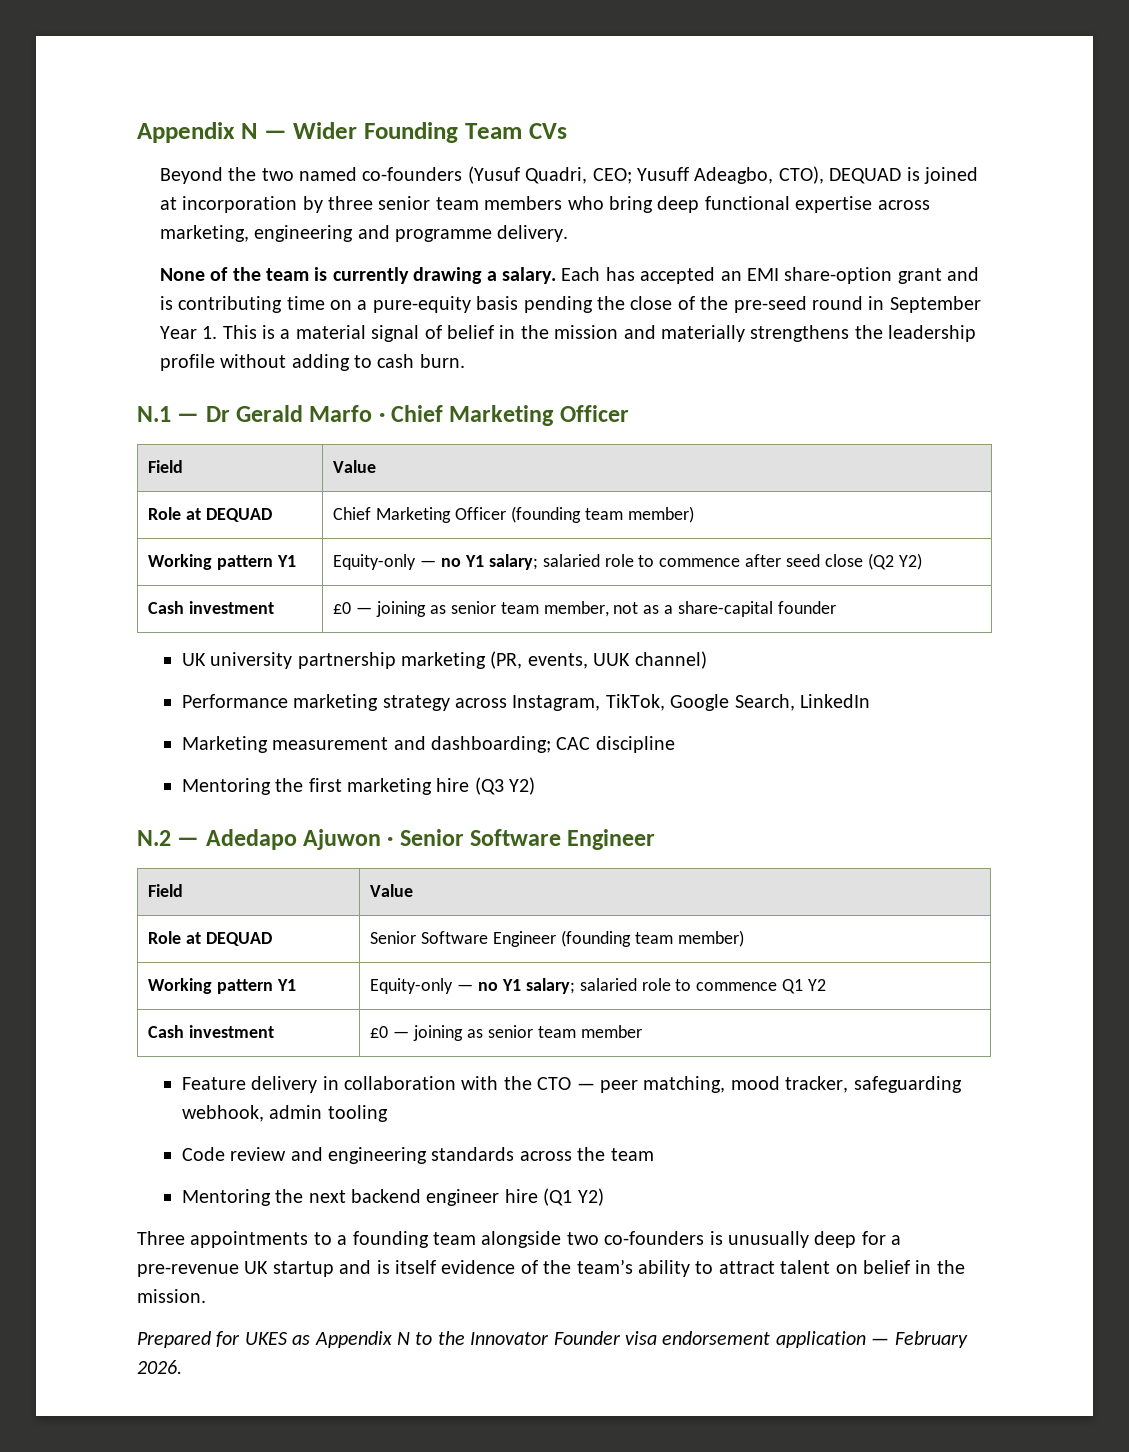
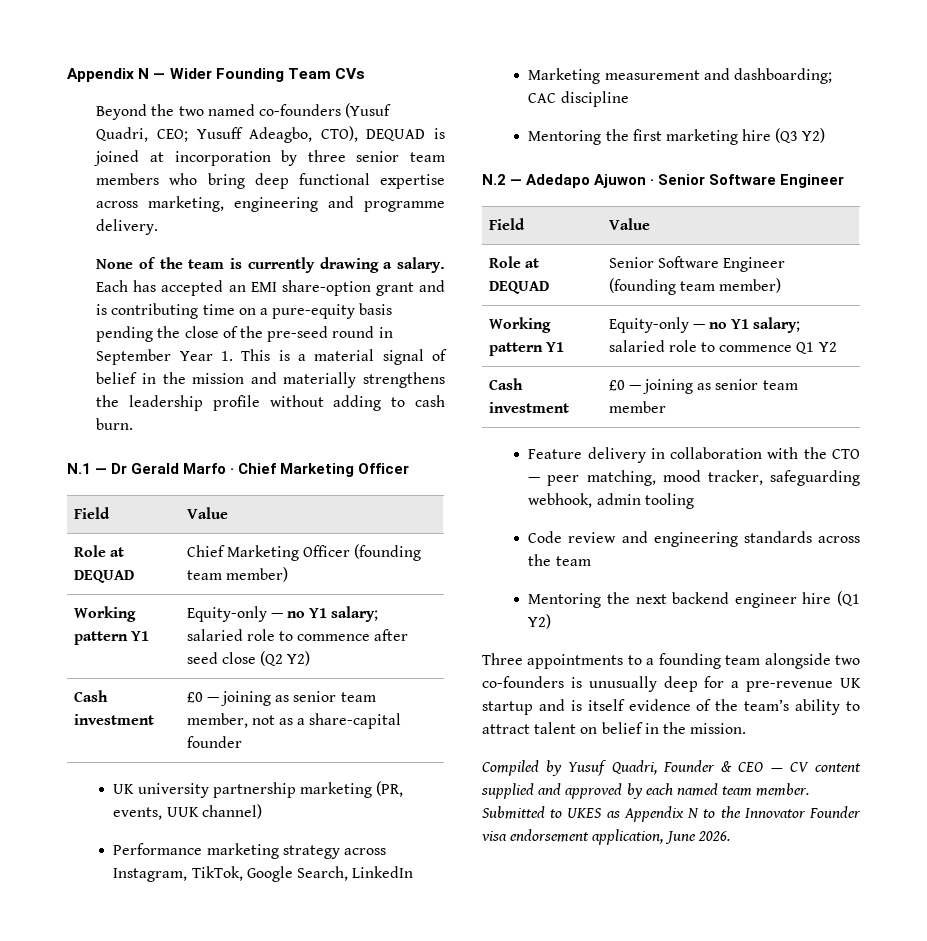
- Prepared for UKES as Appendix N to the Innovator Founder visa endorsement application — February 2026.
+ Compiled by Yusuf Quadri, Founder & CEO — CV content supplied and approved by each named team member. Submitted to UKES as Appendix N to the Innovator Founder visa endorsement application, June 2026.

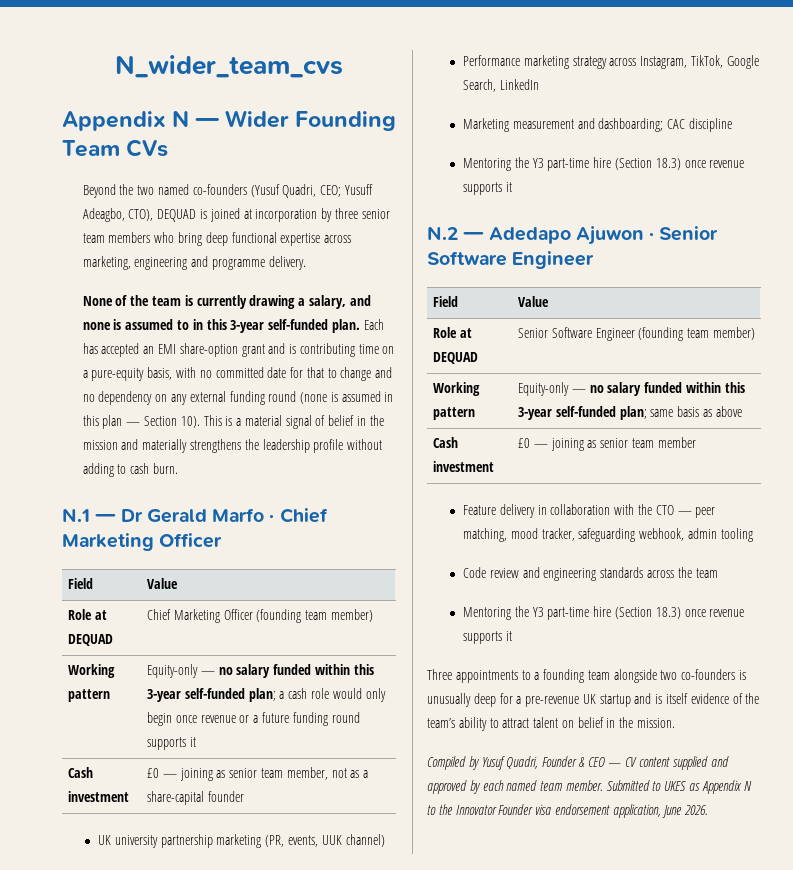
+ N_wider_team_cvs
- None of the team is currently drawing a salary.
+ None of the team is currently drawing a salary, and none is assumed to in this 3-year self-funded plan.
- Each has accepted an EMI share-option grant and is contributing time on a pure-equity basis pending the close of the pre-seed round in September Year 1. This is a material signal of belief in the mission and materially strengthens the leadership profile without adding to cash burn.
+ Each has accepted an EMI share-option grant and is contributing time on a pure-equity basis, with no committed date for that to change and no dependency on any external funding round (none is assumed in this plan — Section 10). This is a material signal of belief in the mission and materially strengthens the leadership profile without adding to cash burn.
- Working pattern Y1 | Equity-only — no Y1 salary; salaried role to commence after seed close (Q2 Y2)
+ Working pattern | Equity-only — no salary funded within this 3-year self-funded plan; a cash role would only begin once revenue or a future funding round supports it
  Marketing measurement and dashboarding; CAC discipline
- Mentoring the first marketing hire (Q3 Y2)
+ Mentoring the Y3 part-time hire (Section 18.3) once revenue supports it
- Working pattern Y1 | Equity-only — no Y1 salary; salaried role to commence Q1 Y2
+ Working pattern | Equity-only — no salary funded within this 3-year self-funded plan; same basis as above
  Code review and engineering standards across the team
- Mentoring the next backend engineer hire (Q1 Y2)
+ Mentoring the Y3 part-time hire (Section 18.3) once revenue supports it

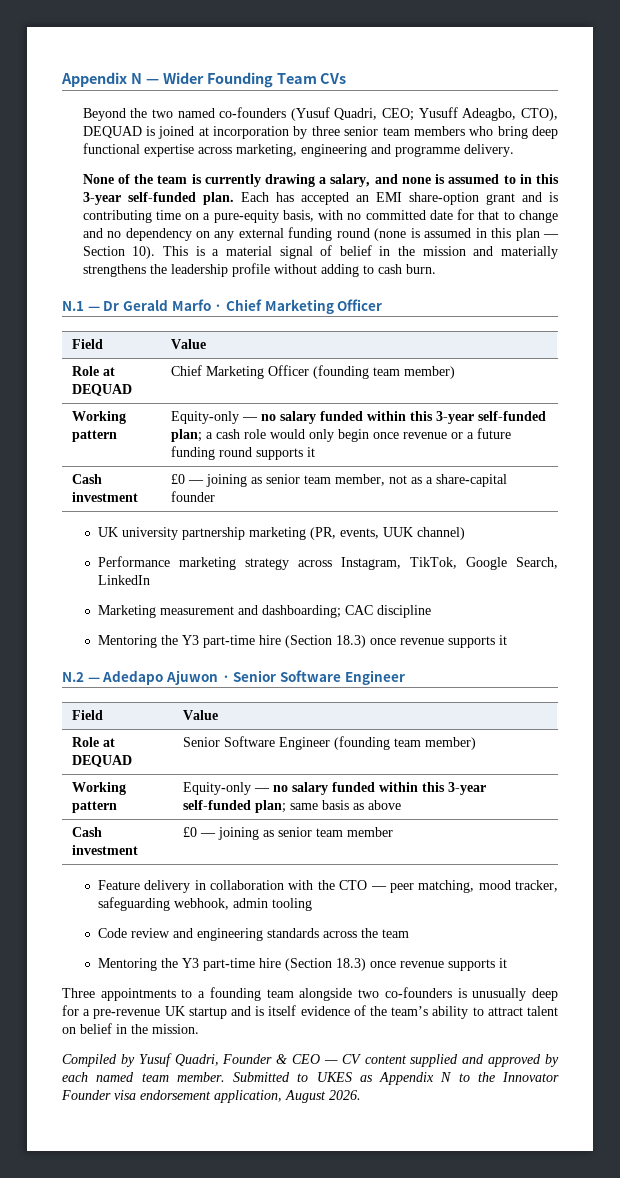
- N_wider_team_cvs
- Submitted to UKES as Appendix N to the Innovator Founder visa endorsement application, June 2026.
+ Submitted to UKES as Appendix N to the Innovator Founder visa endorsement application, August 2026.

